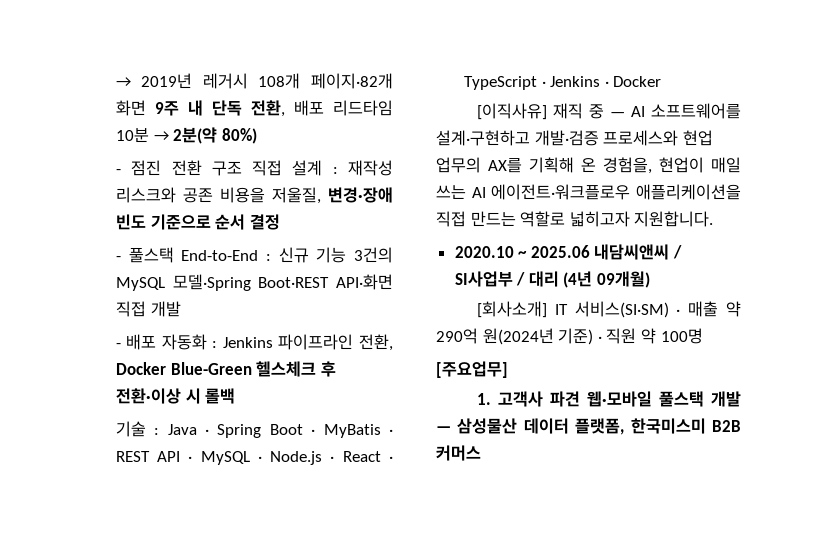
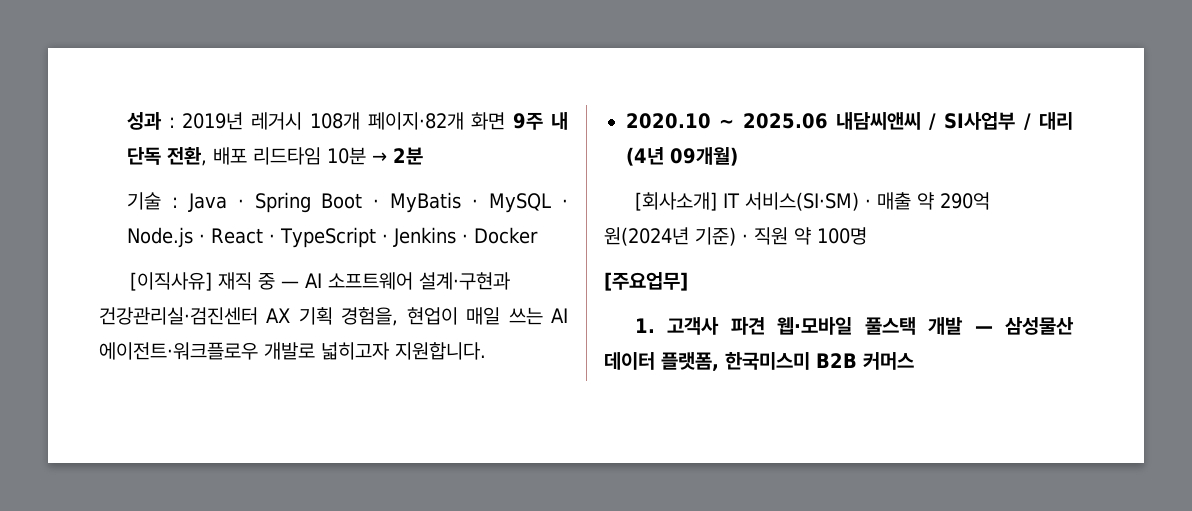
- → 2019년 레거시 108개 페이지·82개 화면 9주 내 단독 전환, 배포 리드타임 10분 → 2분(약 80%)
- - 점진 전환 구조 직접 설계 : 재작성 리스크와 공존 비용을 저울질, 변경·장애 빈도 기준으로 순서 결정
- - 풀스택 End-to-End : 신규 기능 3건의 MySQL 모델·Spring Boot·REST API·화면 직접 개발
- - 배포 자동화 : Jenkins 파이프라인 전환, Docker Blue-Green 헬스체크 후 전환·이상 시 롤백
+ 성과 : 2019년 레거시 108개 페이지·82개 화면 9주 내 단독 전환, 배포 리드타임 10분 → 2분
- 기술 : Java · Spring Boot · MyBatis · REST API · MySQL · Node.js · React · TypeScript · Jenkins · Docker
+ 기술 : Java · Spring Boot · MyBatis · MySQL · Node.js · React · TypeScript · Jenkins · Docker
- [이직사유] 재직 중 — AI 소프트웨어를 설계·구현하고 개발·검증 프로세스와 현업 업무의 AX를 기획해 온 경험을, 현업이 매일 쓰는 AI 에이전트·워크플로우 애플리케이션을 직접 만드는 역할로 넓히고자 지원합니다.
+ [이직사유] 재직 중 — AI 소프트웨어 설계·구현과 건강관리실·검진센터 AX 기획 경험을, 현업이 매일 쓰는 AI 에이전트·워크플로우 개발로 넓히고자 지원합니다.

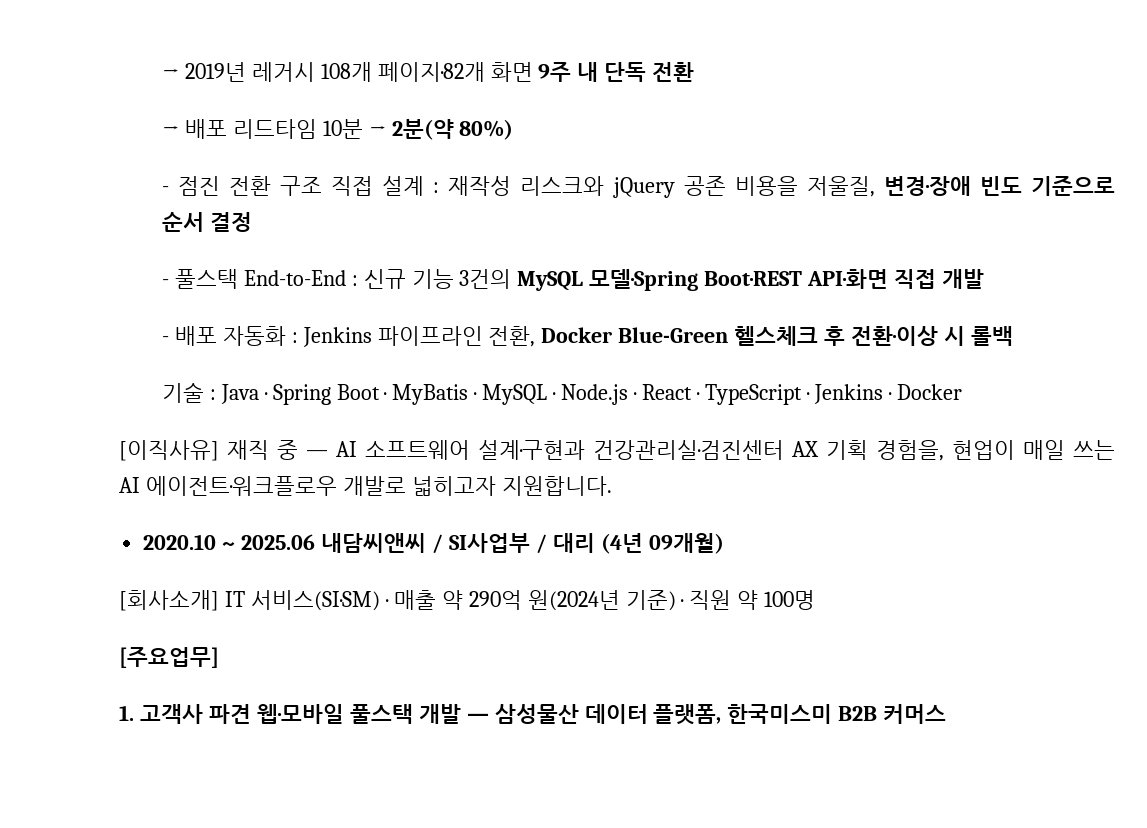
- 성과 : 2019년 레거시 108개 페이지·82개 화면 9주 내 단독 전환, 배포 리드타임 10분 → 2분
+ → 2019년 레거시 108개 페이지·82개 화면 9주 내 단독 전환
+ → 배포 리드타임 10분 → 2분(약 80%)
+ - 점진 전환 구조 직접 설계 : 재작성 리스크와 jQuery 공존 비용을 저울질, 변경·장애 빈도 기준으로 순서 결정
+ - 풀스택 End-to-End : 신규 기능 3건의 MySQL 모델·Spring Boot·REST API·화면 직접 개발
+ - 배포 자동화 : Jenkins 파이프라인 전환, Docker Blue-Green 헬스체크 후 전환·이상 시 롤백

